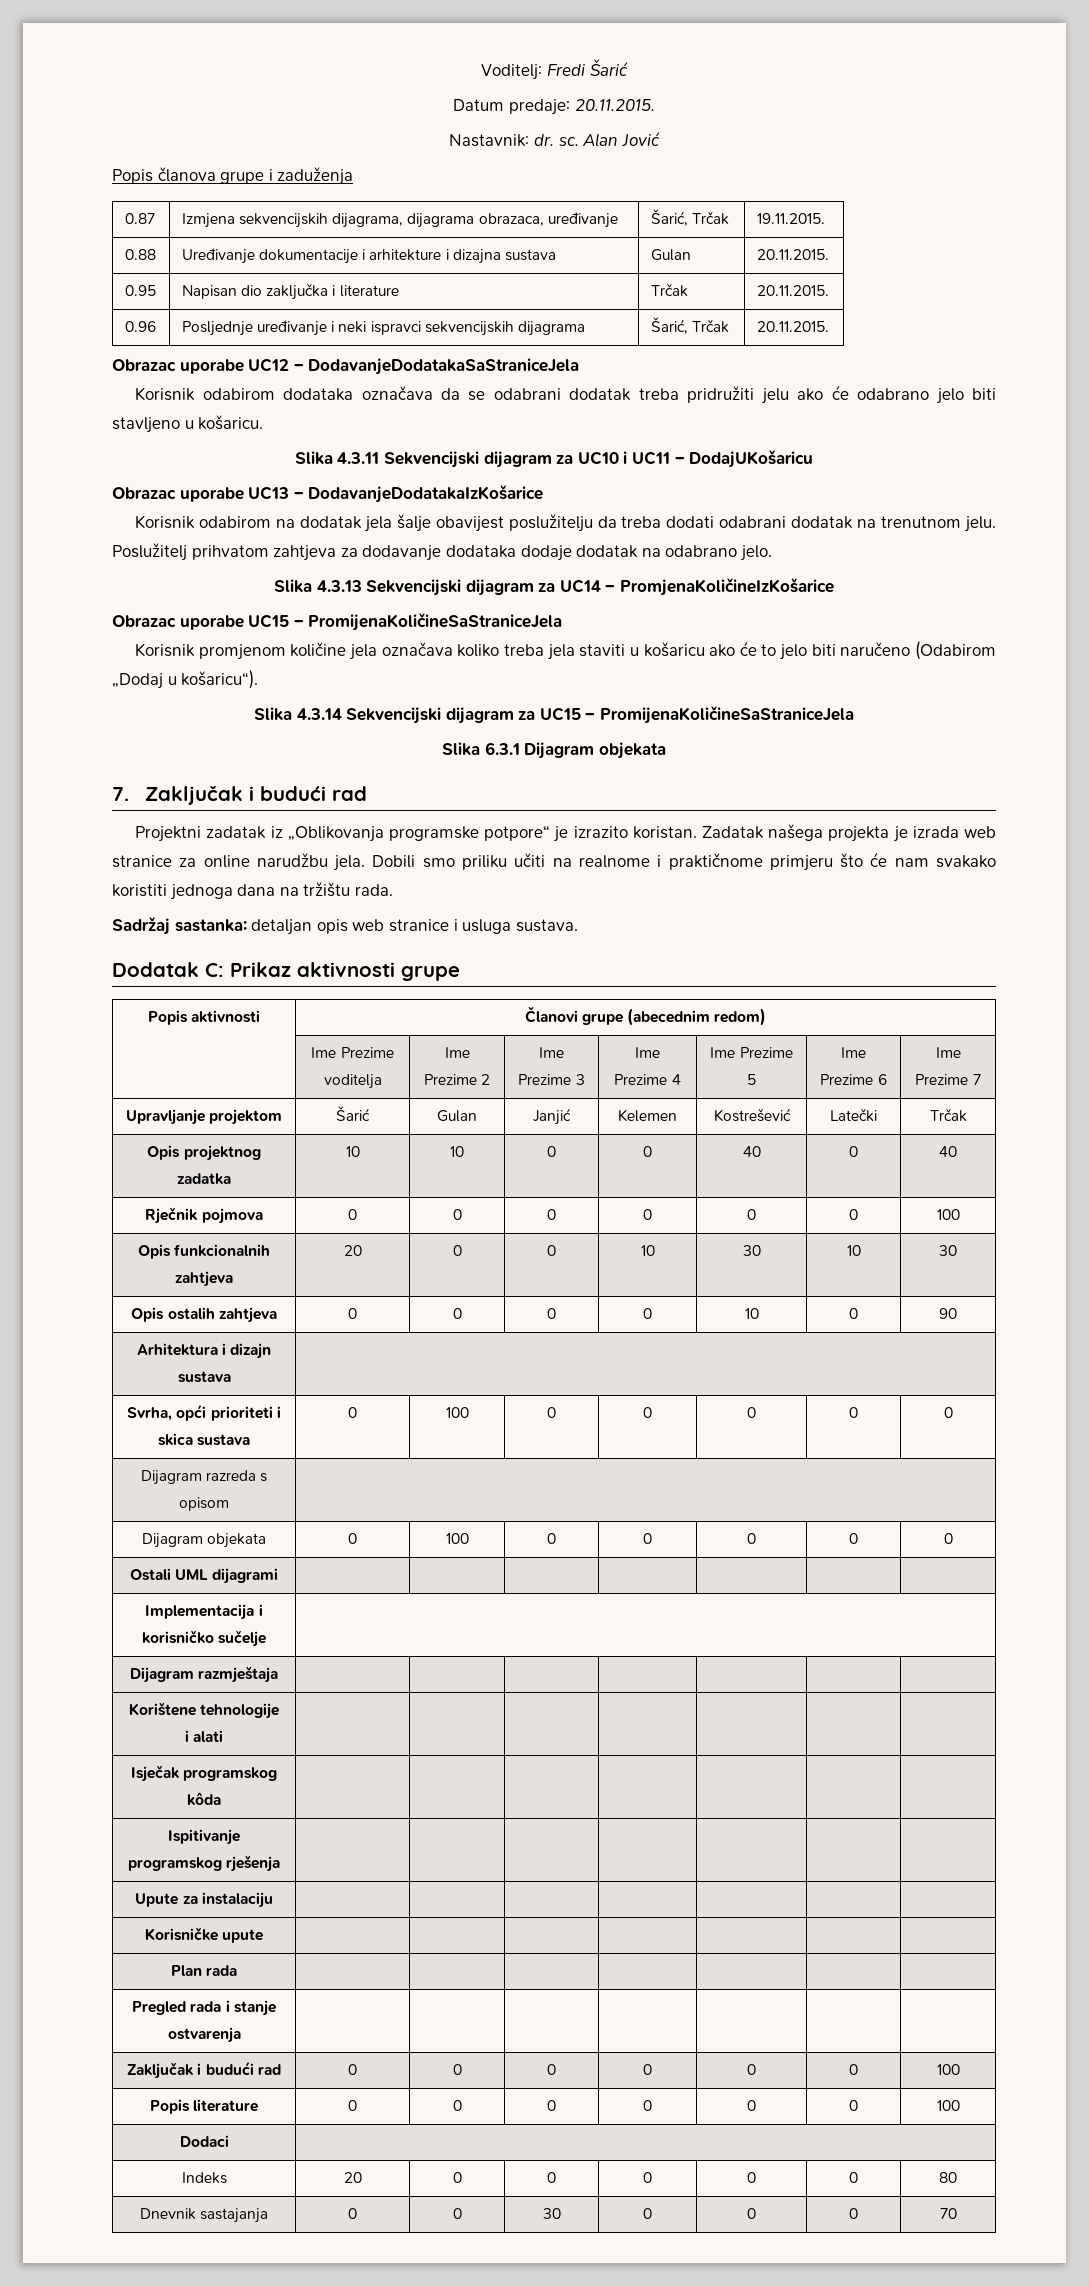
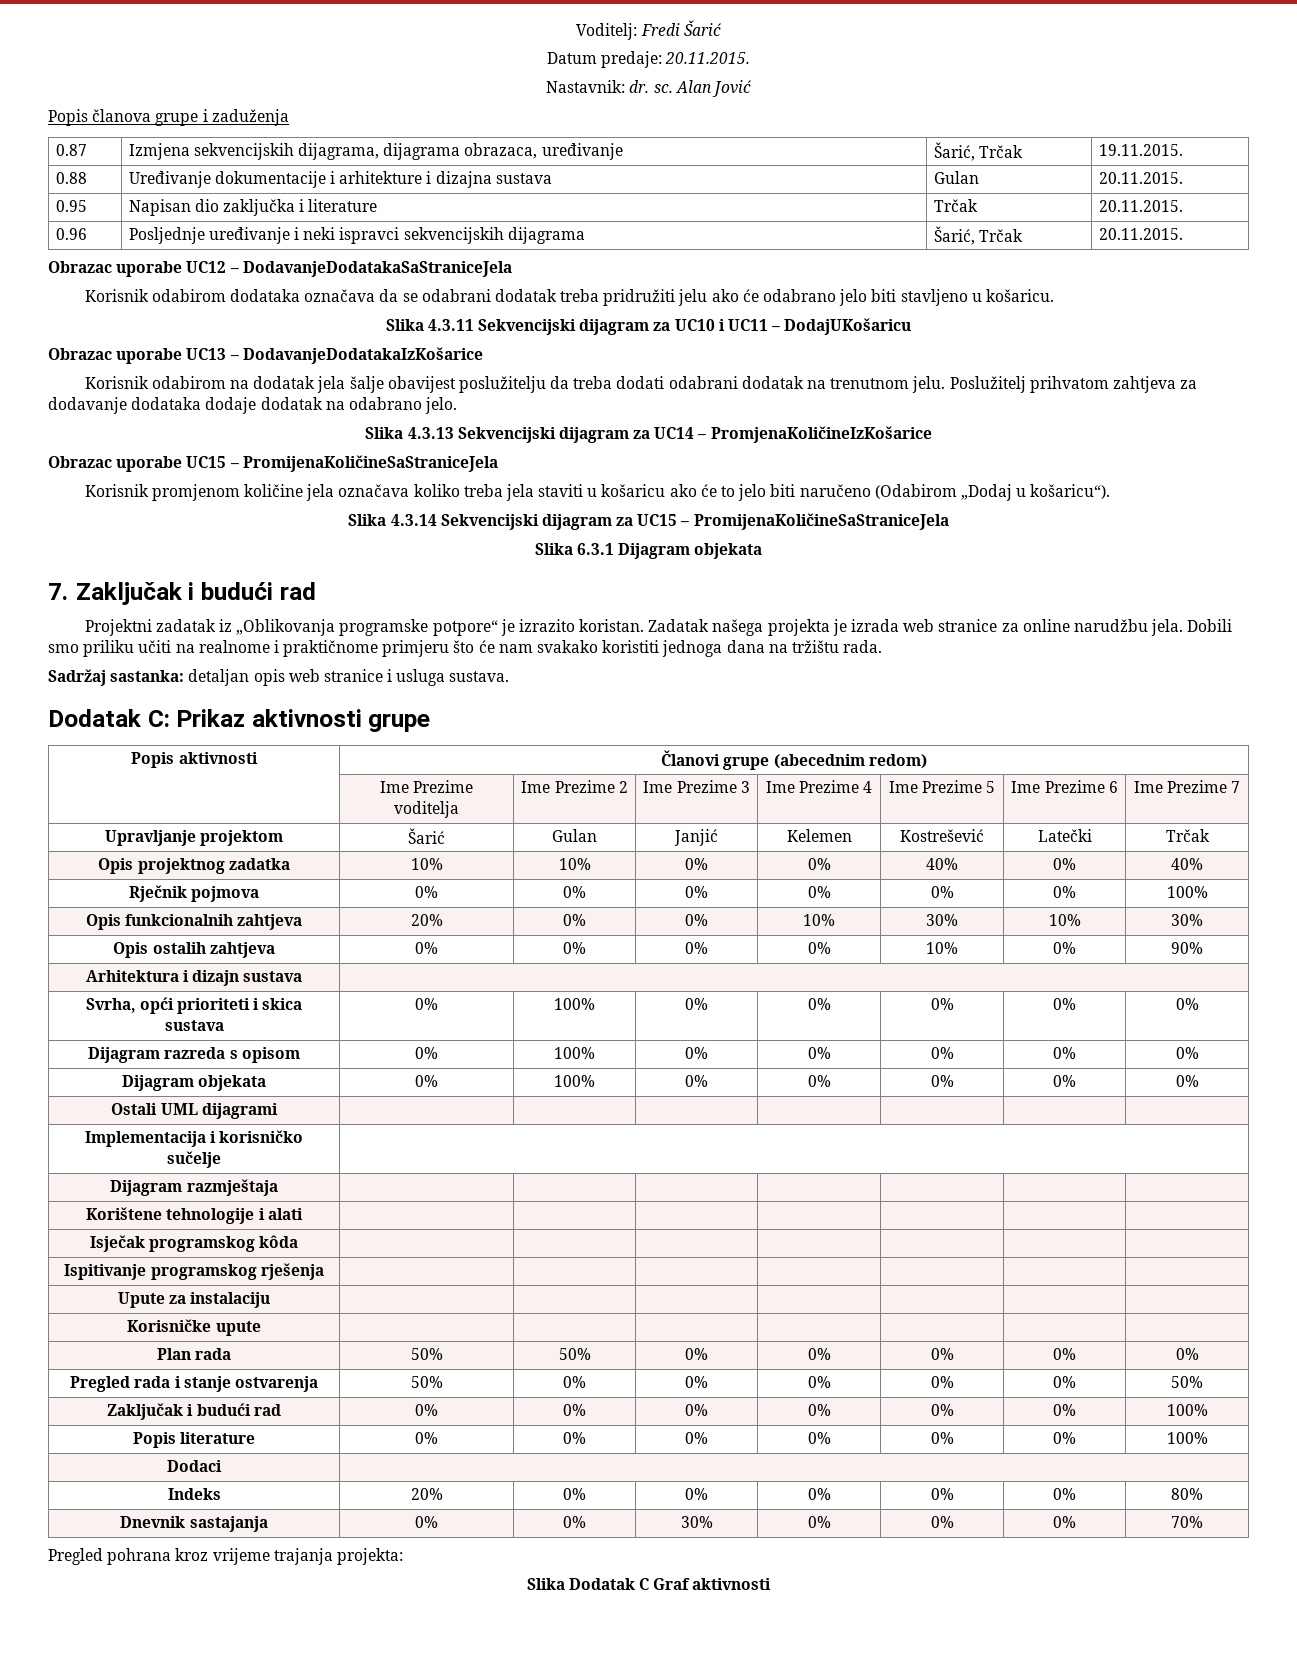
- Opis projektnog zadatka | 10 | 10 | 0 | 0 | 40 | 0 | 40
- Rječnik pojmova | 0 | 0 | 0 | 0 | 0 | 0 | 100
- Opis funkcionalnih zahtjeva | 20 | 0 | 0 | 10 | 30 | 10 | 30
- Opis ostalih zahtjeva | 0 | 0 | 0 | 0 | 10 | 0 | 90
+ Opis projektnog zadatka | 10% | 10% | 0% | 0% | 40% | 0% | 40%
+ Rječnik pojmova | 0% | 0% | 0% | 0% | 0% | 0% | 100%
+ Opis funkcionalnih zahtjeva | 20% | 0% | 0% | 10% | 30% | 10% | 30%
+ Opis ostalih zahtjeva | 0% | 0% | 0% | 0% | 10% | 0% | 90%
- Svrha, opći prioriteti i skica sustava | 0 | 100 | 0 | 0 | 0 | 0 | 0
- Dijagram razreda s opisom |
- Dijagram objekata | 0 | 100 | 0 | 0 | 0 | 0 | 0
+ Svrha, opći prioriteti i skica sustava | 0% | 100% | 0% | 0% | 0% | 0% | 0%
+ Dijagram razreda s opisom | 0% | 100% | 0% | 0% | 0% | 0% | 0%
+ Dijagram objekata | 0% | 100% | 0% | 0% | 0% | 0% | 0%
- Plan rada | | | | | | |
+ Plan rada | 50% | 50% | 0% | 0% | 0% | 0% | 0%
- Pregled rada i stanje ostvarenja | | | | | | |
- Zaključak i budući rad | 0 | 0 | 0 | 0 | 0 | 0 | 100
- Popis literature | 0 | 0 | 0 | 0 | 0 | 0 | 100
+ Pregled rada i stanje ostvarenja | 50% | 0% | 0% | 0% | 0% | 0% | 50%
+ Zaključak i budući rad | 0% | 0% | 0% | 0% | 0% | 0% | 100%
+ Popis literature | 0% | 0% | 0% | 0% | 0% | 0% | 100%
  Dodaci |
- Indeks | 20 | 0 | 0 | 0 | 0 | 0 | 80
- Dnevnik sastajanja | 0 | 0 | 30 | 0 | 0 | 0 | 70
+ Indeks | 20% | 0% | 0% | 0% | 0% | 0% | 80%
+ Dnevnik sastajanja | 0% | 0% | 30% | 0% | 0% | 0% | 70%
+ Pregled pohrana kroz vrijeme trajanja projekta:
+ Slika Dodatak C Graf aktivnosti

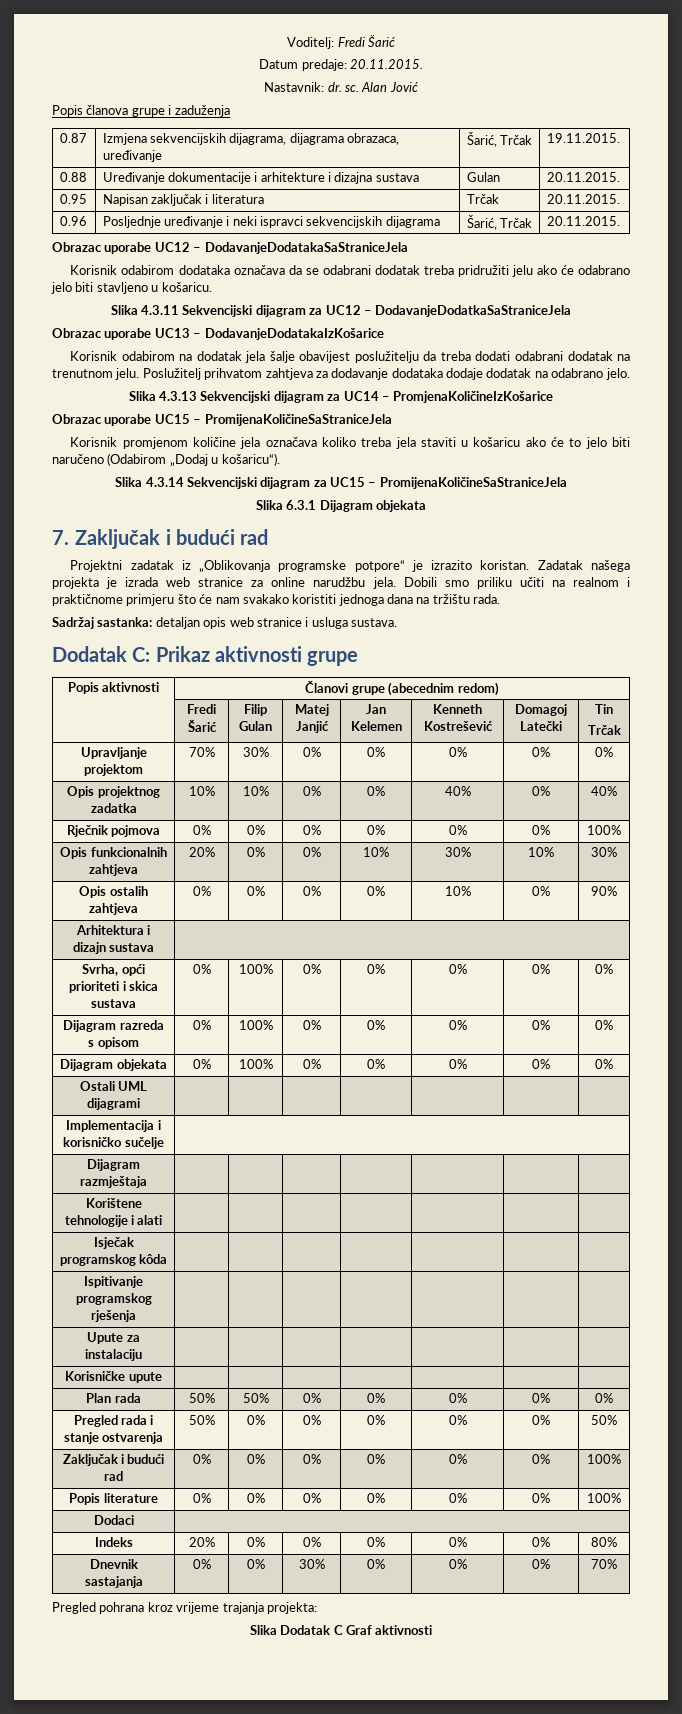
- 0.95 | Napisan dio zaključka i literature | Trčak | 20.11.2015.
+ 0.95 | Napisan zaključak i literatura | Trčak | 20.11.2015.
- Slika 4.3.11 Sekvencijski dijagram za UC10 i UC11 – DodajUKošaricu
+ Slika 4.3.11 Sekvencijski dijagram za UC12 – DodavanjeDodatkaSaStraniceJela
- Dobili smo priliku učiti na realnome i praktičnome primjeru što će nam svakako koristiti jednoga dana na tržištu rada.
+ Dobili smo priliku učiti na realnom i praktičnome primjeru što će nam svakako koristiti jednoga dana na tržištu rada.
- | Ime Prezime voditelja | Ime Prezime 2 | Ime Prezime 3 | Ime Prezime 4 | Ime Prezime 5 | Ime Prezime 6 | Ime Prezime 7
- Upravljanje projektom | Šarić | Gulan | Janjić | Kelemen | Kostrešević | Latečki | Trčak
+ | Fredi Šarić | Filip Gulan | Matej Janjić | Jan Kelemen | Kenneth Kostrešević | Domagoj Latečki | Tin
+ Trčak
+ Upravljanje projektom | 70% | 30% | 0% | 0% | 0% | 0% | 0%

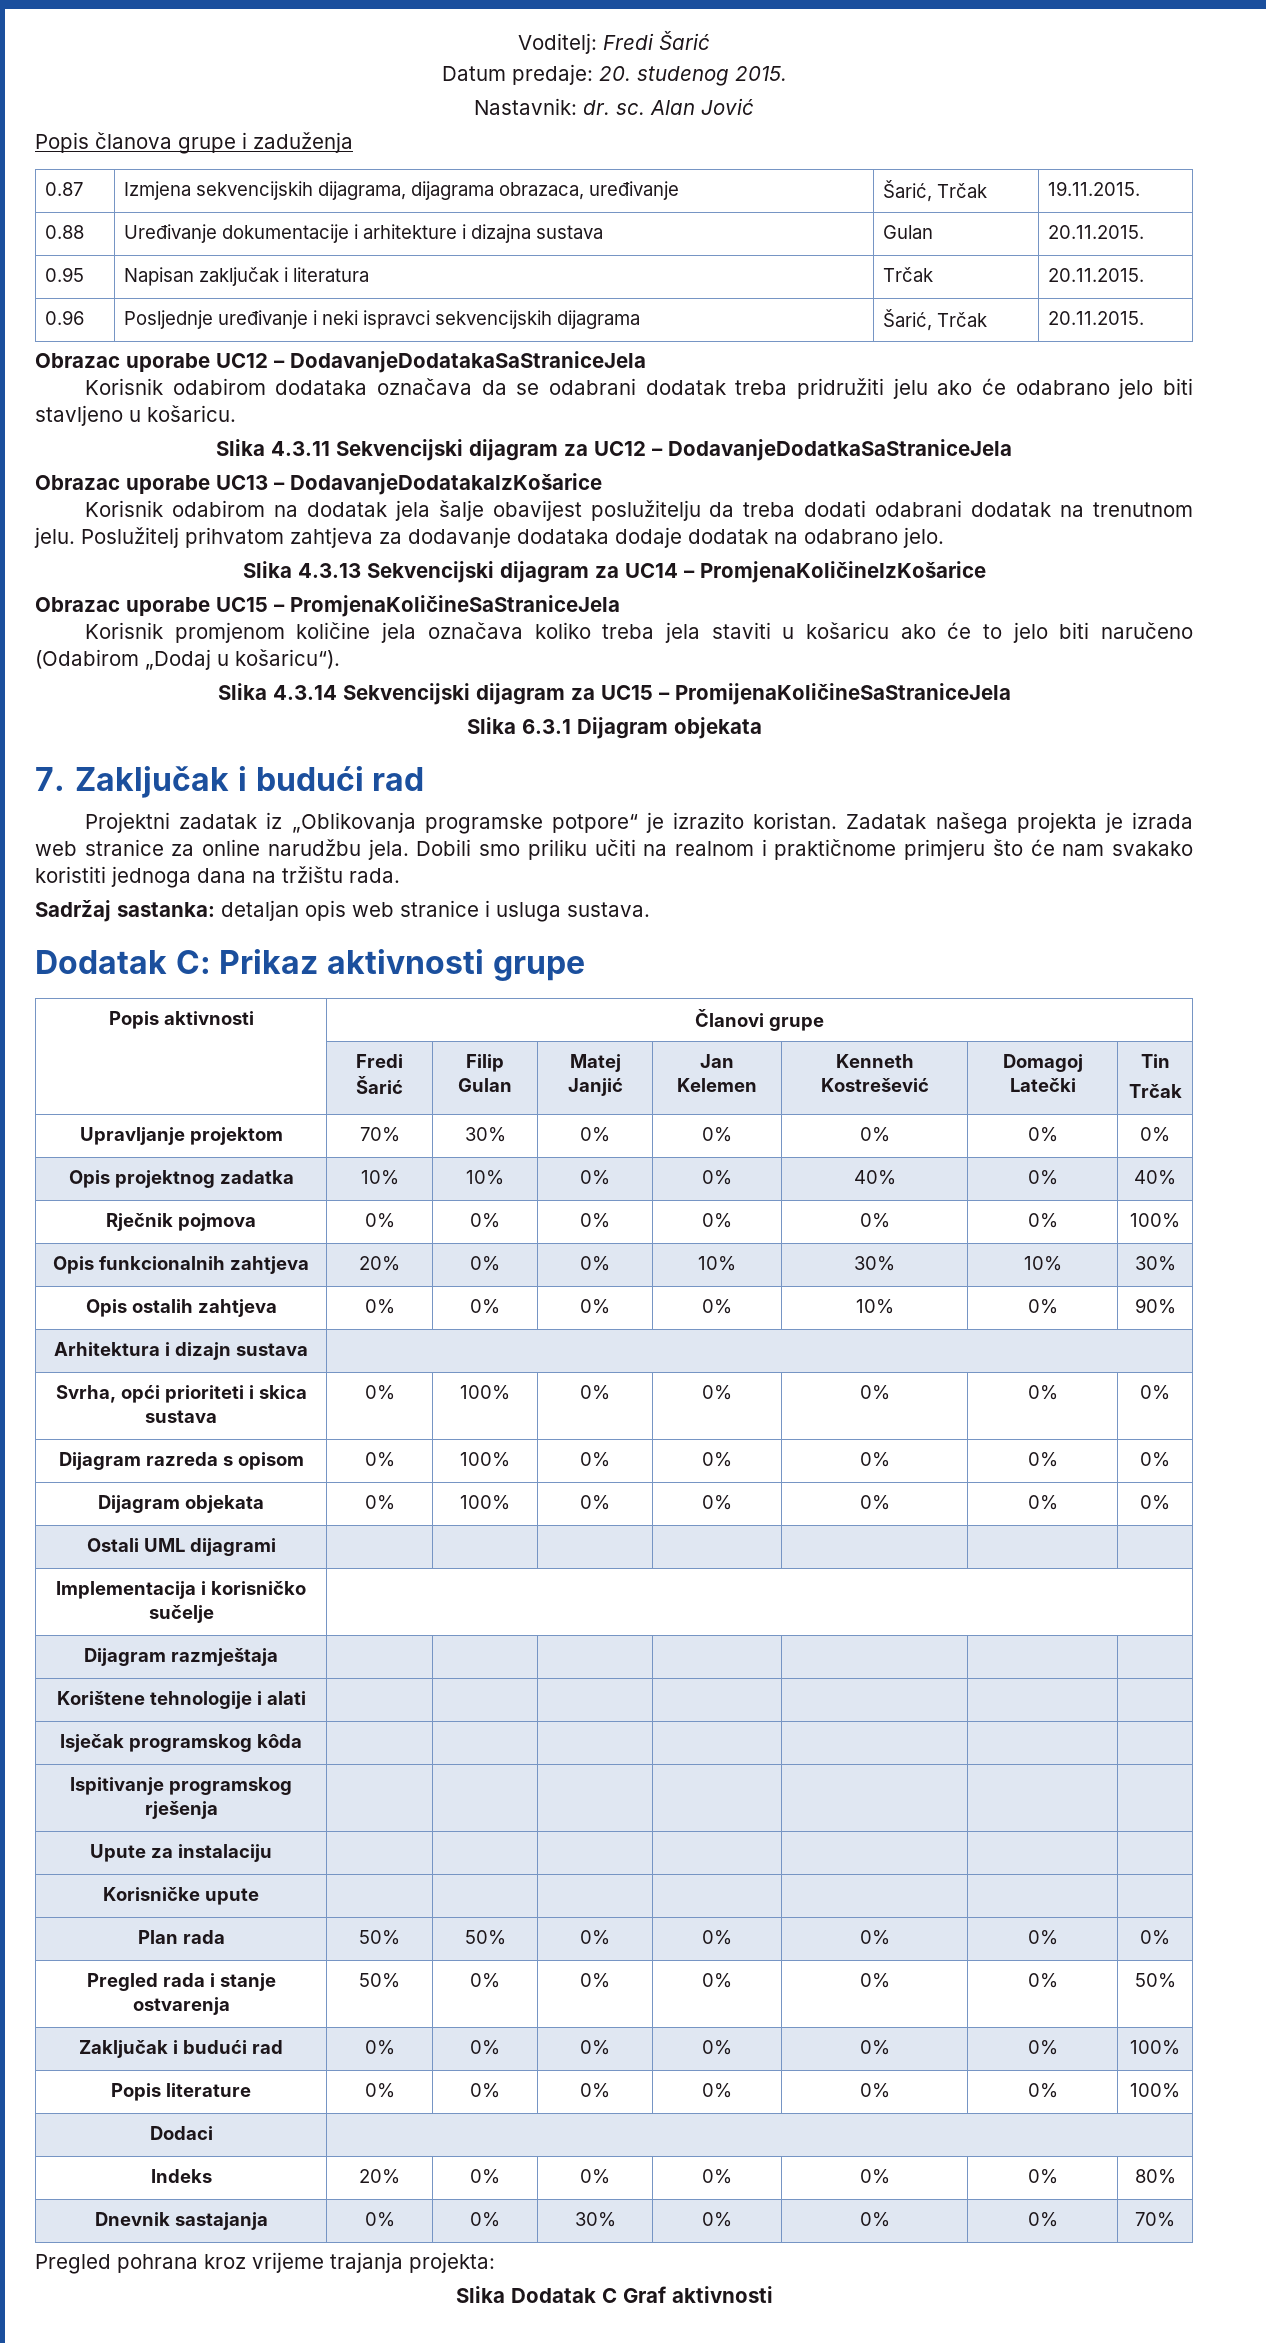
- Datum predaje: 20.11.2015.
+ Datum predaje: 20. studenog 2015.
- Obrazac uporabe UC15 – PromijenaKoličineSaStraniceJela
+ Obrazac uporabe UC15 – PromjenaKoličineSaStraniceJela
- Popis aktivnosti | Članovi grupe (abecednim redom)
+ Popis aktivnosti | Članovi grupe

